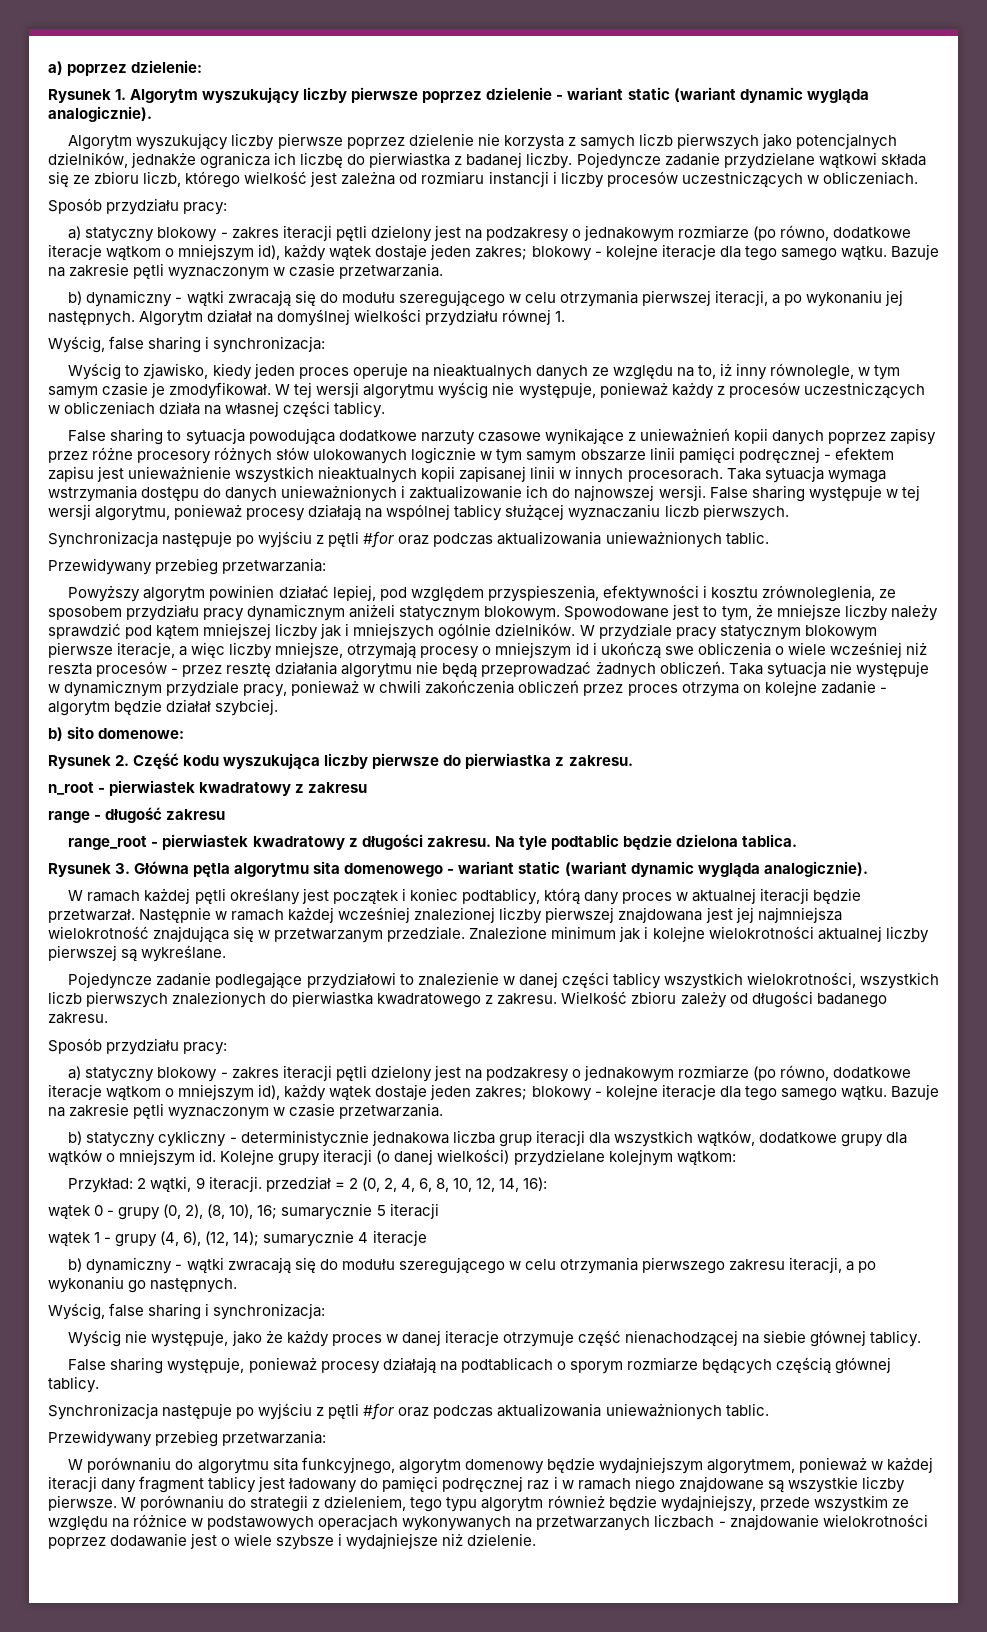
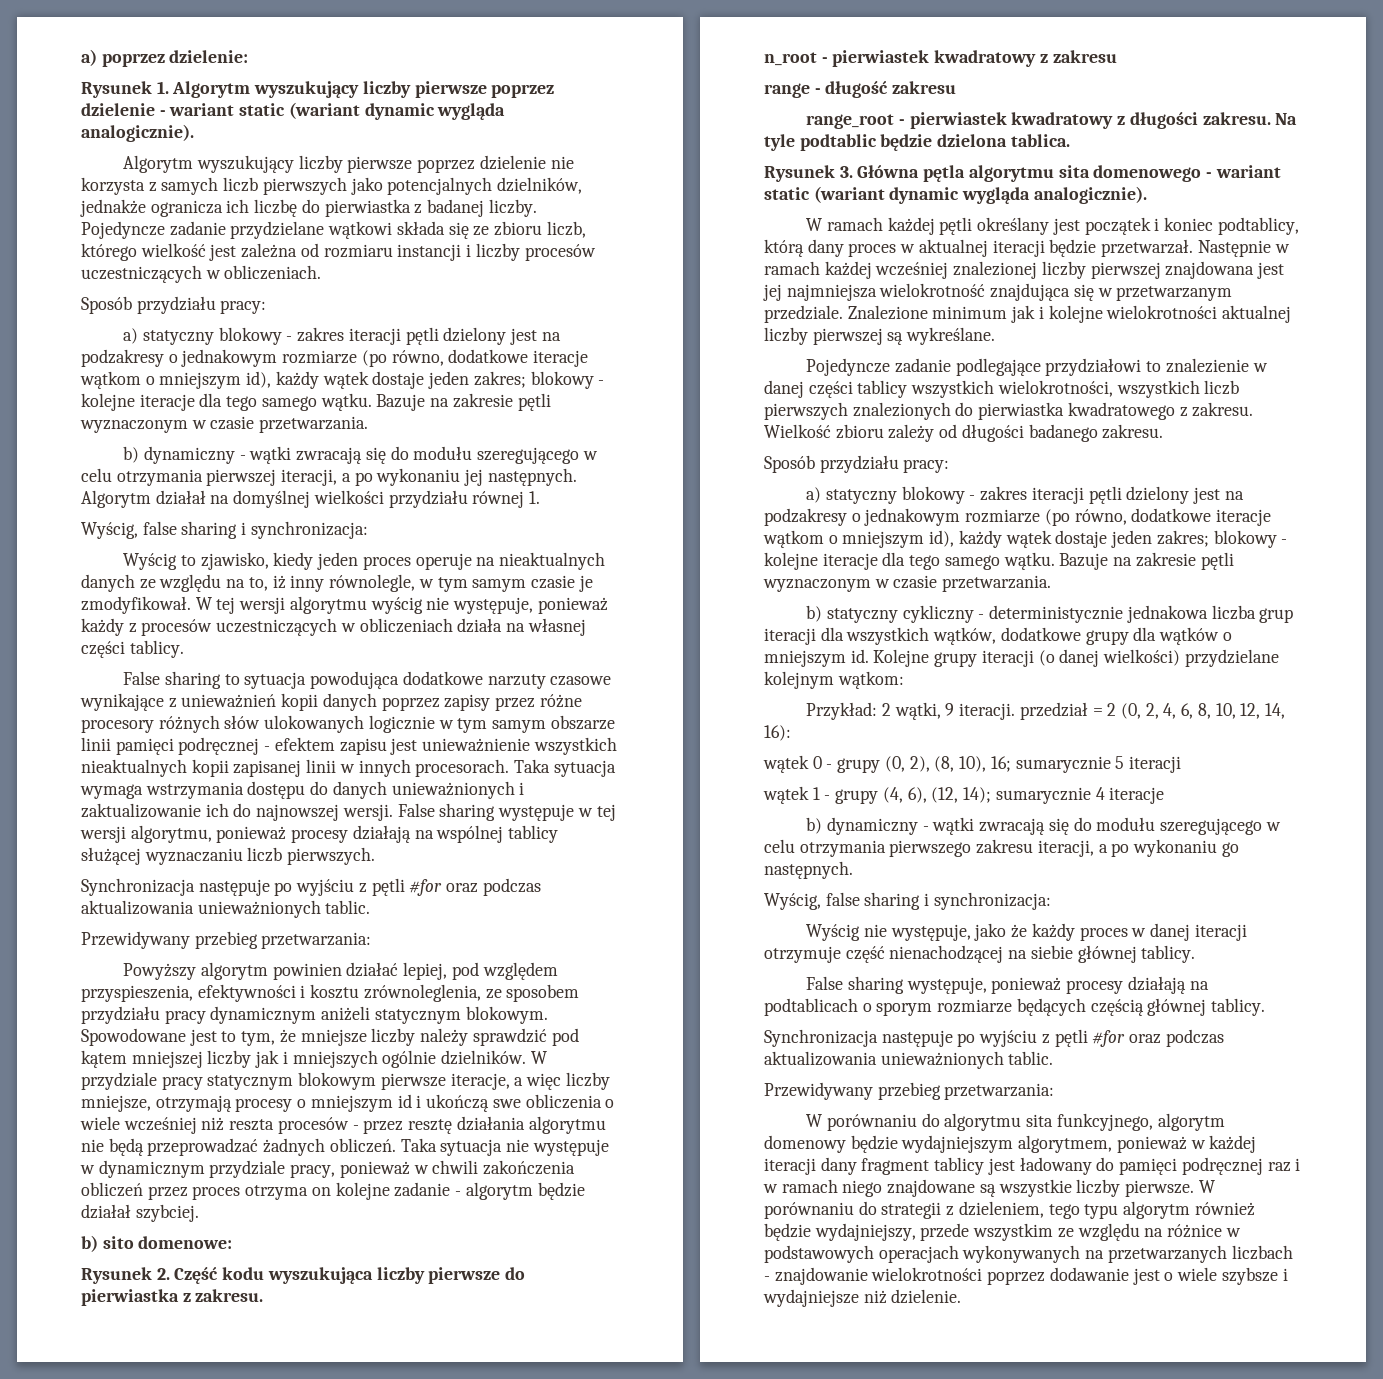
- Wyścig nie występuje, jako że każdy proces w danej iteracje otrzymuje część nienachodzącej na siebie głównej tablicy.
+ Wyścig nie występuje, jako że każdy proces w danej iteracji otrzymuje część nienachodzącej na siebie głównej tablicy.

